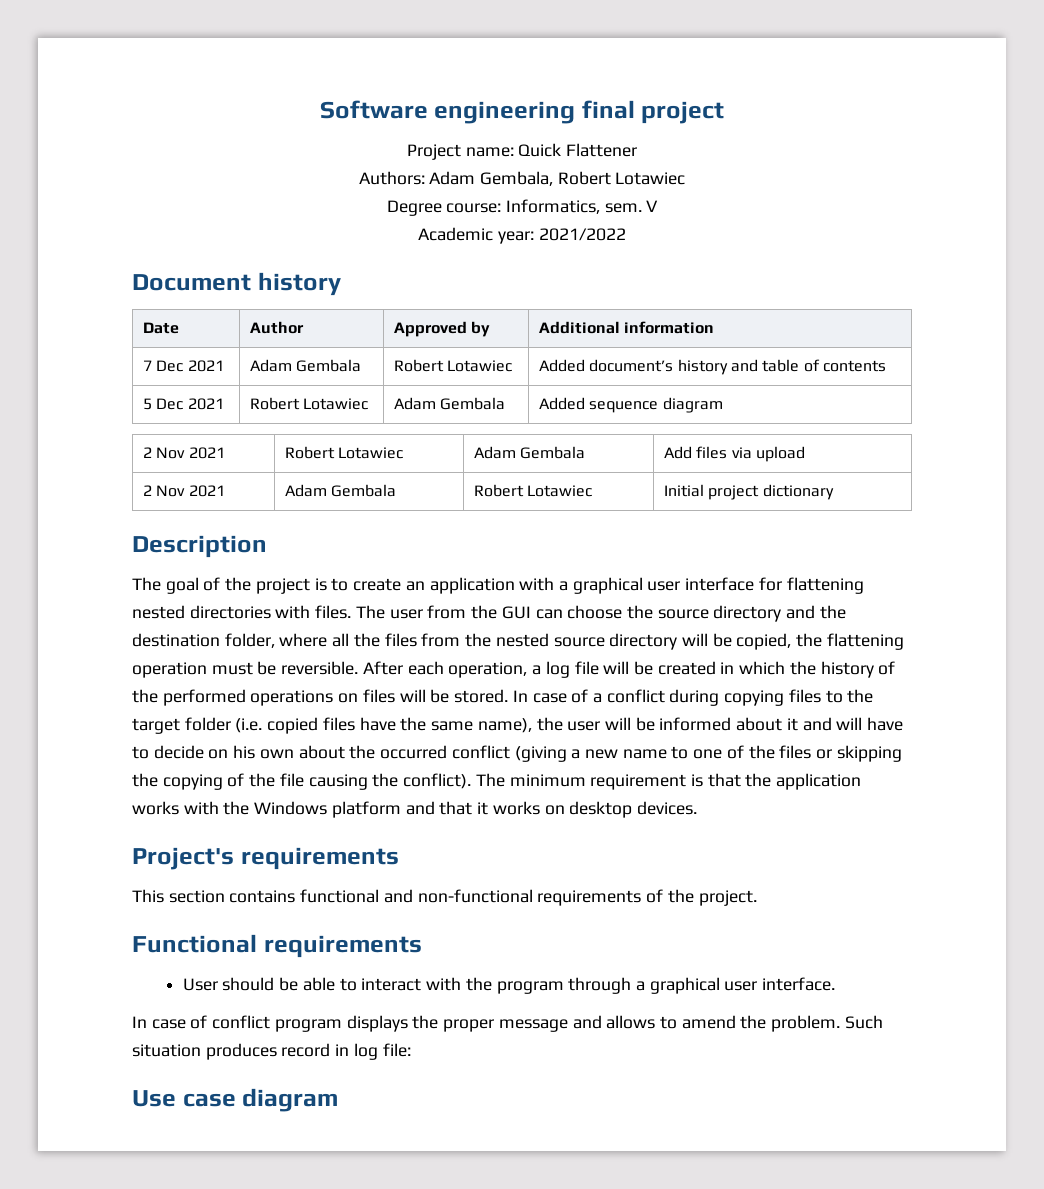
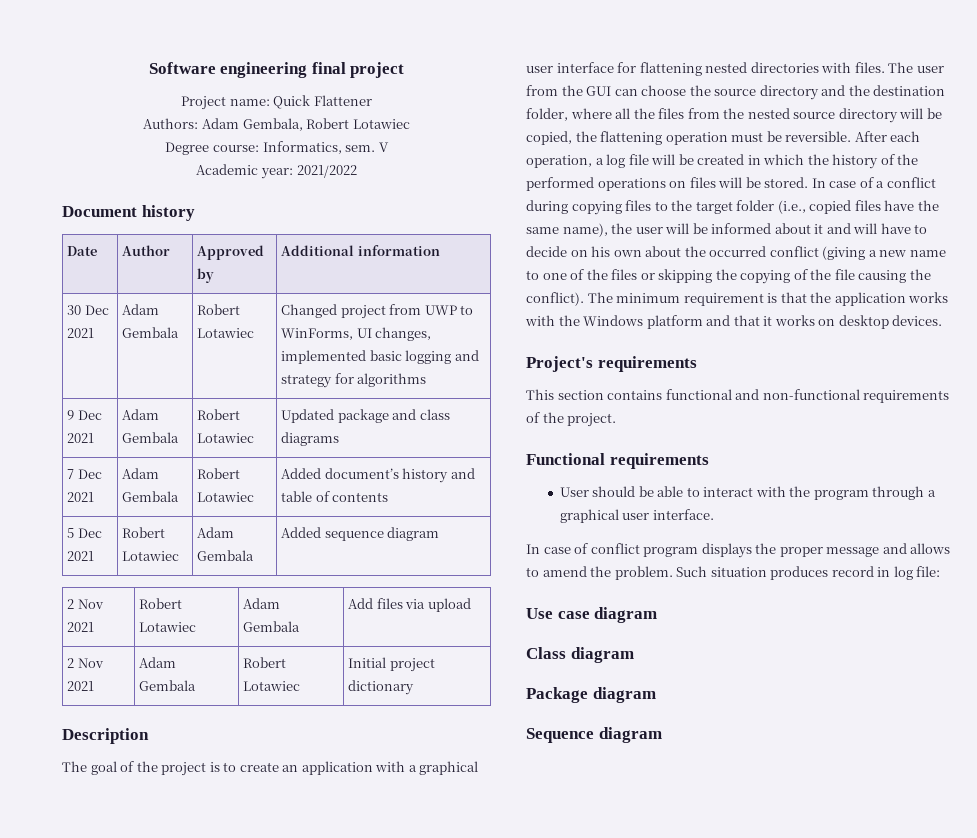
+ 30 Dec 2021 | Adam Gembala | Robert Lotawiec | Changed project from UWP to WinForms, UI changes, implemented basic logging and strategy for algorithms
+ 9 Dec 2021 | Adam Gembala | Robert Lotawiec | Updated package and class diagrams
- In case of a conflict during copying files to the target folder (i.e. copied files have the same name), the user will be informed about it and will have to decide on his own about the occurred conflict (giving a new name to one of the files or skipping the copying of the file causing the conflict).
+ In case of a conflict during copying files to the target folder (i.e., copied files have the same name), the user will be informed about it and will have to decide on his own about the occurred conflict (giving a new name to one of the files or skipping the copying of the file causing the conflict).
+ Class diagram
+ Package diagram
+ Sequence diagram

